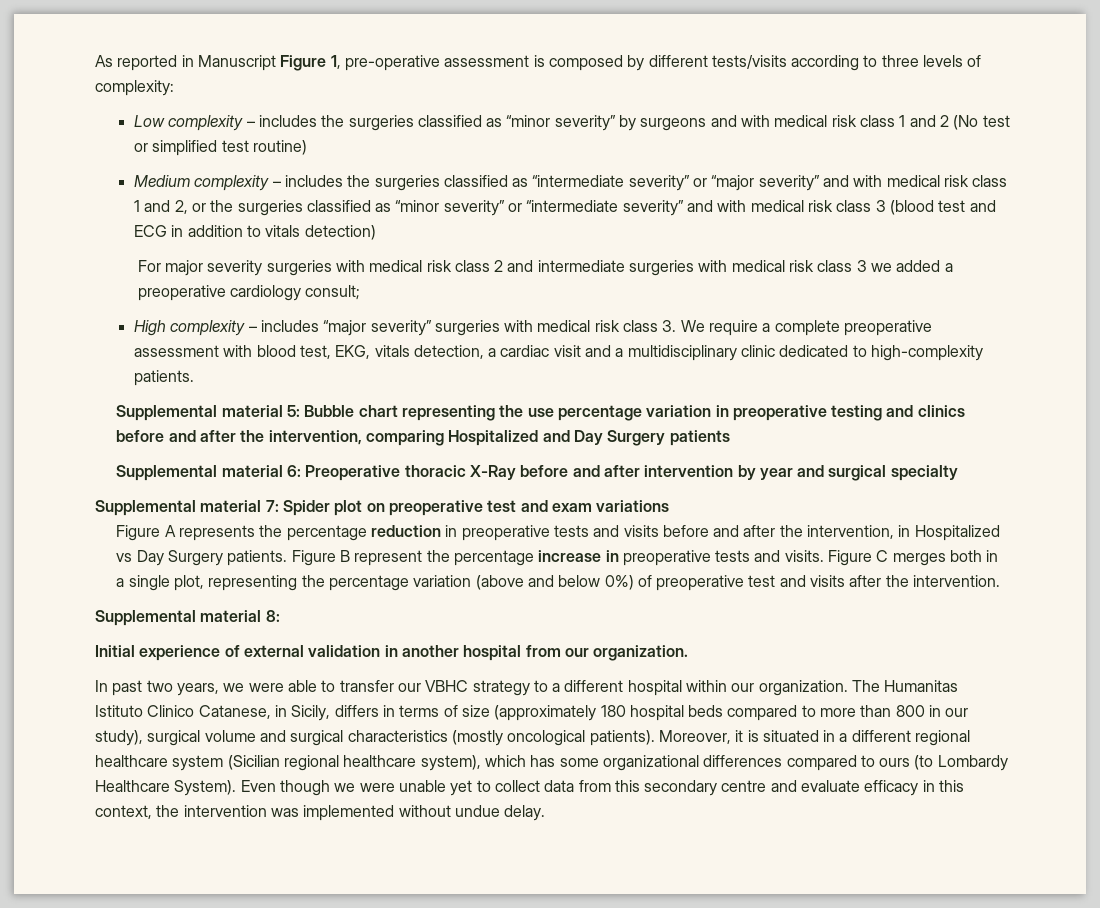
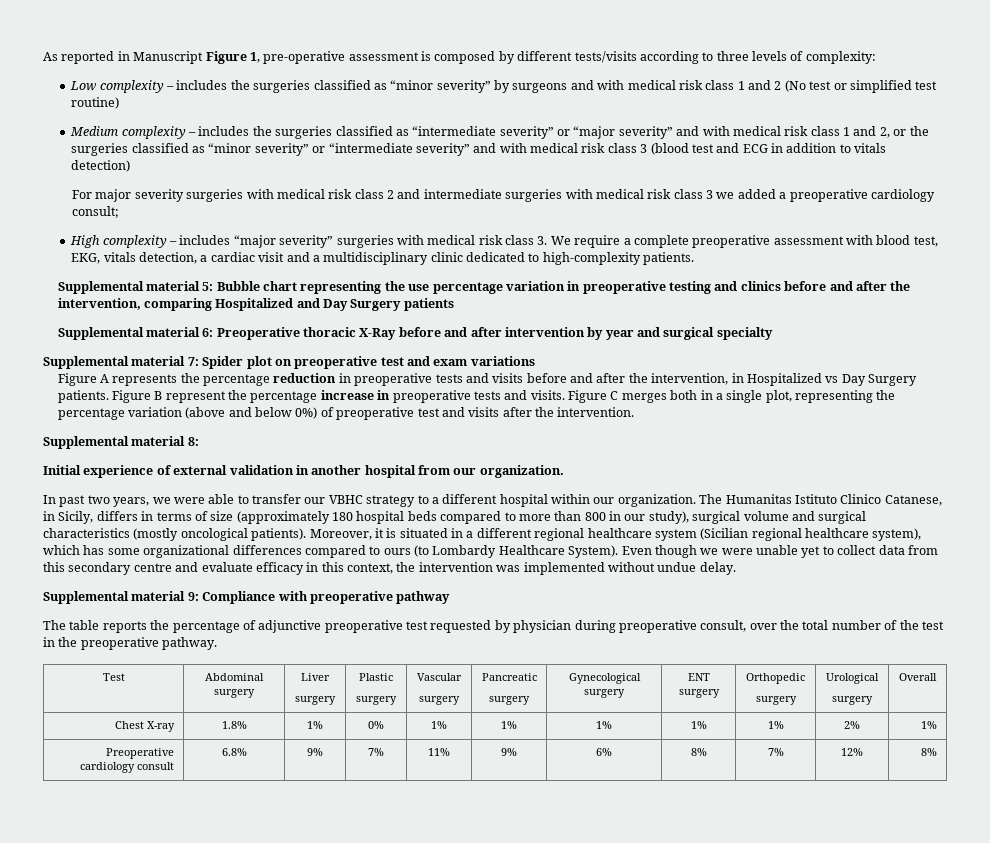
+ Supplemental material 9: Compliance with preoperative pathway
+ The table reports the percentage of adjunctive preoperative test requested by physician during preoperative consult, over the total number of the test in the preoperative pathway.
+ Test | Abdominal surgery | Liver
+ surgery | Plastic
+ surgery | Vascular
+ surgery | Pancreatic
+ surgery | Gynecological surgery | ENT surgery | Orthopedic
+ surgery | Urological
+ surgery | Overall
+ Chest X-ray | 1.8% | 1% | 0% | 1% | 1% | 1% | 1% | 1% | 2% | 1%
+ Preoperative cardiology consult | 6.8% | 9% | 7% | 11% | 9% | 6% | 8% | 7% | 12% | 8%

